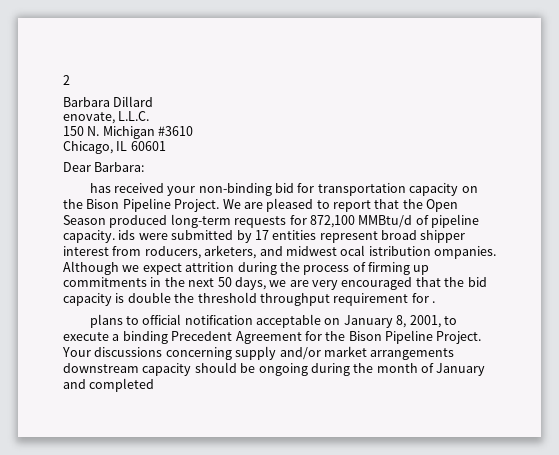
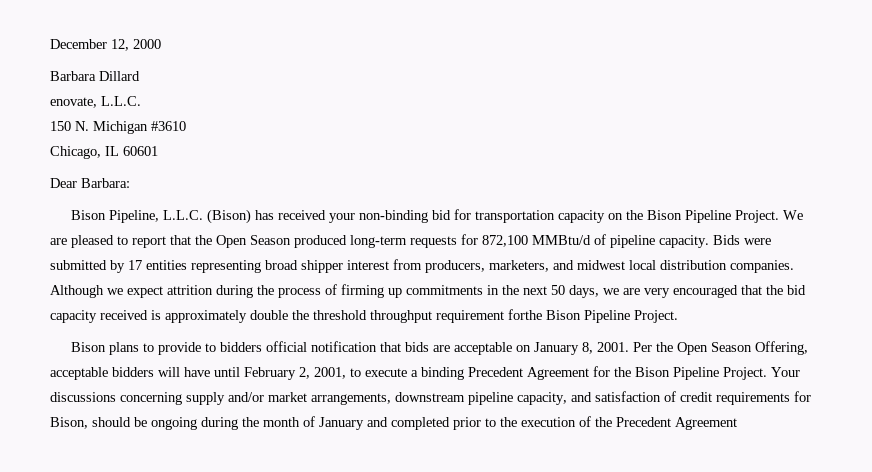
- 2
+ December 12, 2000
- has received your non-binding bid for transportation capacity on the Bison Pipeline Project.
+ Bison Pipeline, L.L.C. (Bison) has received your non-binding bid for transportation capacity on the Bison Pipeline Project.
- We are pleased to report that the Open Season produced long-term requests for 872,100 MMBtu/d of pipeline capacity. ids were submitted by 17 entities represent broad shipper interest from roducers, arketers, and midwest ocal istribution ompanies.
+ We are pleased to report that the Open Season produced long-term requests for 872,100 MMBtu/d of pipeline capacity. Bids were submitted by 17 entities representing broad shipper interest from producers, marketers, and midwest local distribution companies.
- Although we expect attrition during the process of firming up commitments in the next 50 days, we are very encouraged that the bid capacity is double the threshold throughput requirement for .
- plans to official notification acceptable on January 8, 2001, to execute a binding Precedent Agreement for the Bison Pipeline Project.
+ Although we expect attrition during the process of firming up commitments in the next 50 days, we are very encouraged that the bid capacity received is approximately double the threshold throughput requirement forthe Bison Pipeline Project.
+ Bison plans to provide to bidders official notification that bids are acceptable on January 8, 2001. Per the Open Season Offering, acceptable bidders will have until February 2, 2001, to execute a binding Precedent Agreement for the Bison Pipeline Project.
- Your discussions concerning supply and/or market arrangements downstream capacity should be ongoing during the month of January and completed
+ Your discussions concerning supply and/or market arrangements, downstream pipeline capacity, and satisfaction of credit requirements for Bison, should be ongoing during the month of January and completed prior to the execution of the Precedent Agreement

